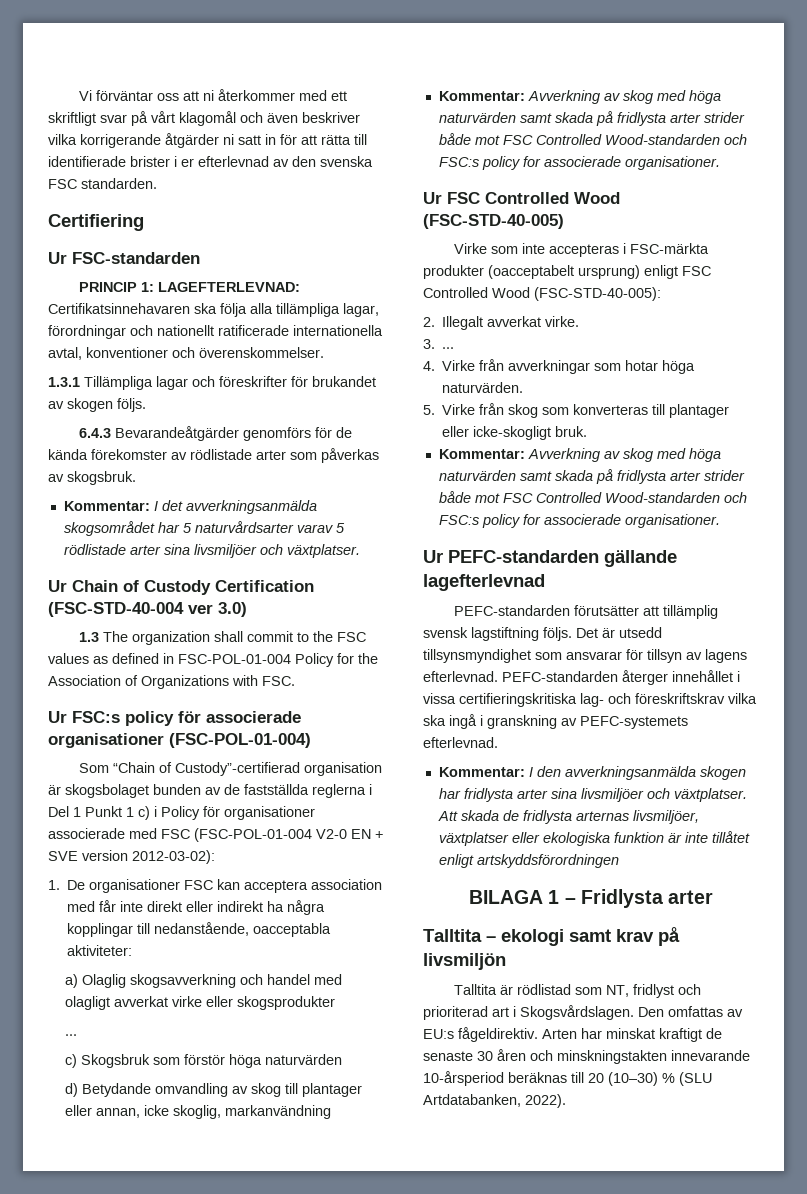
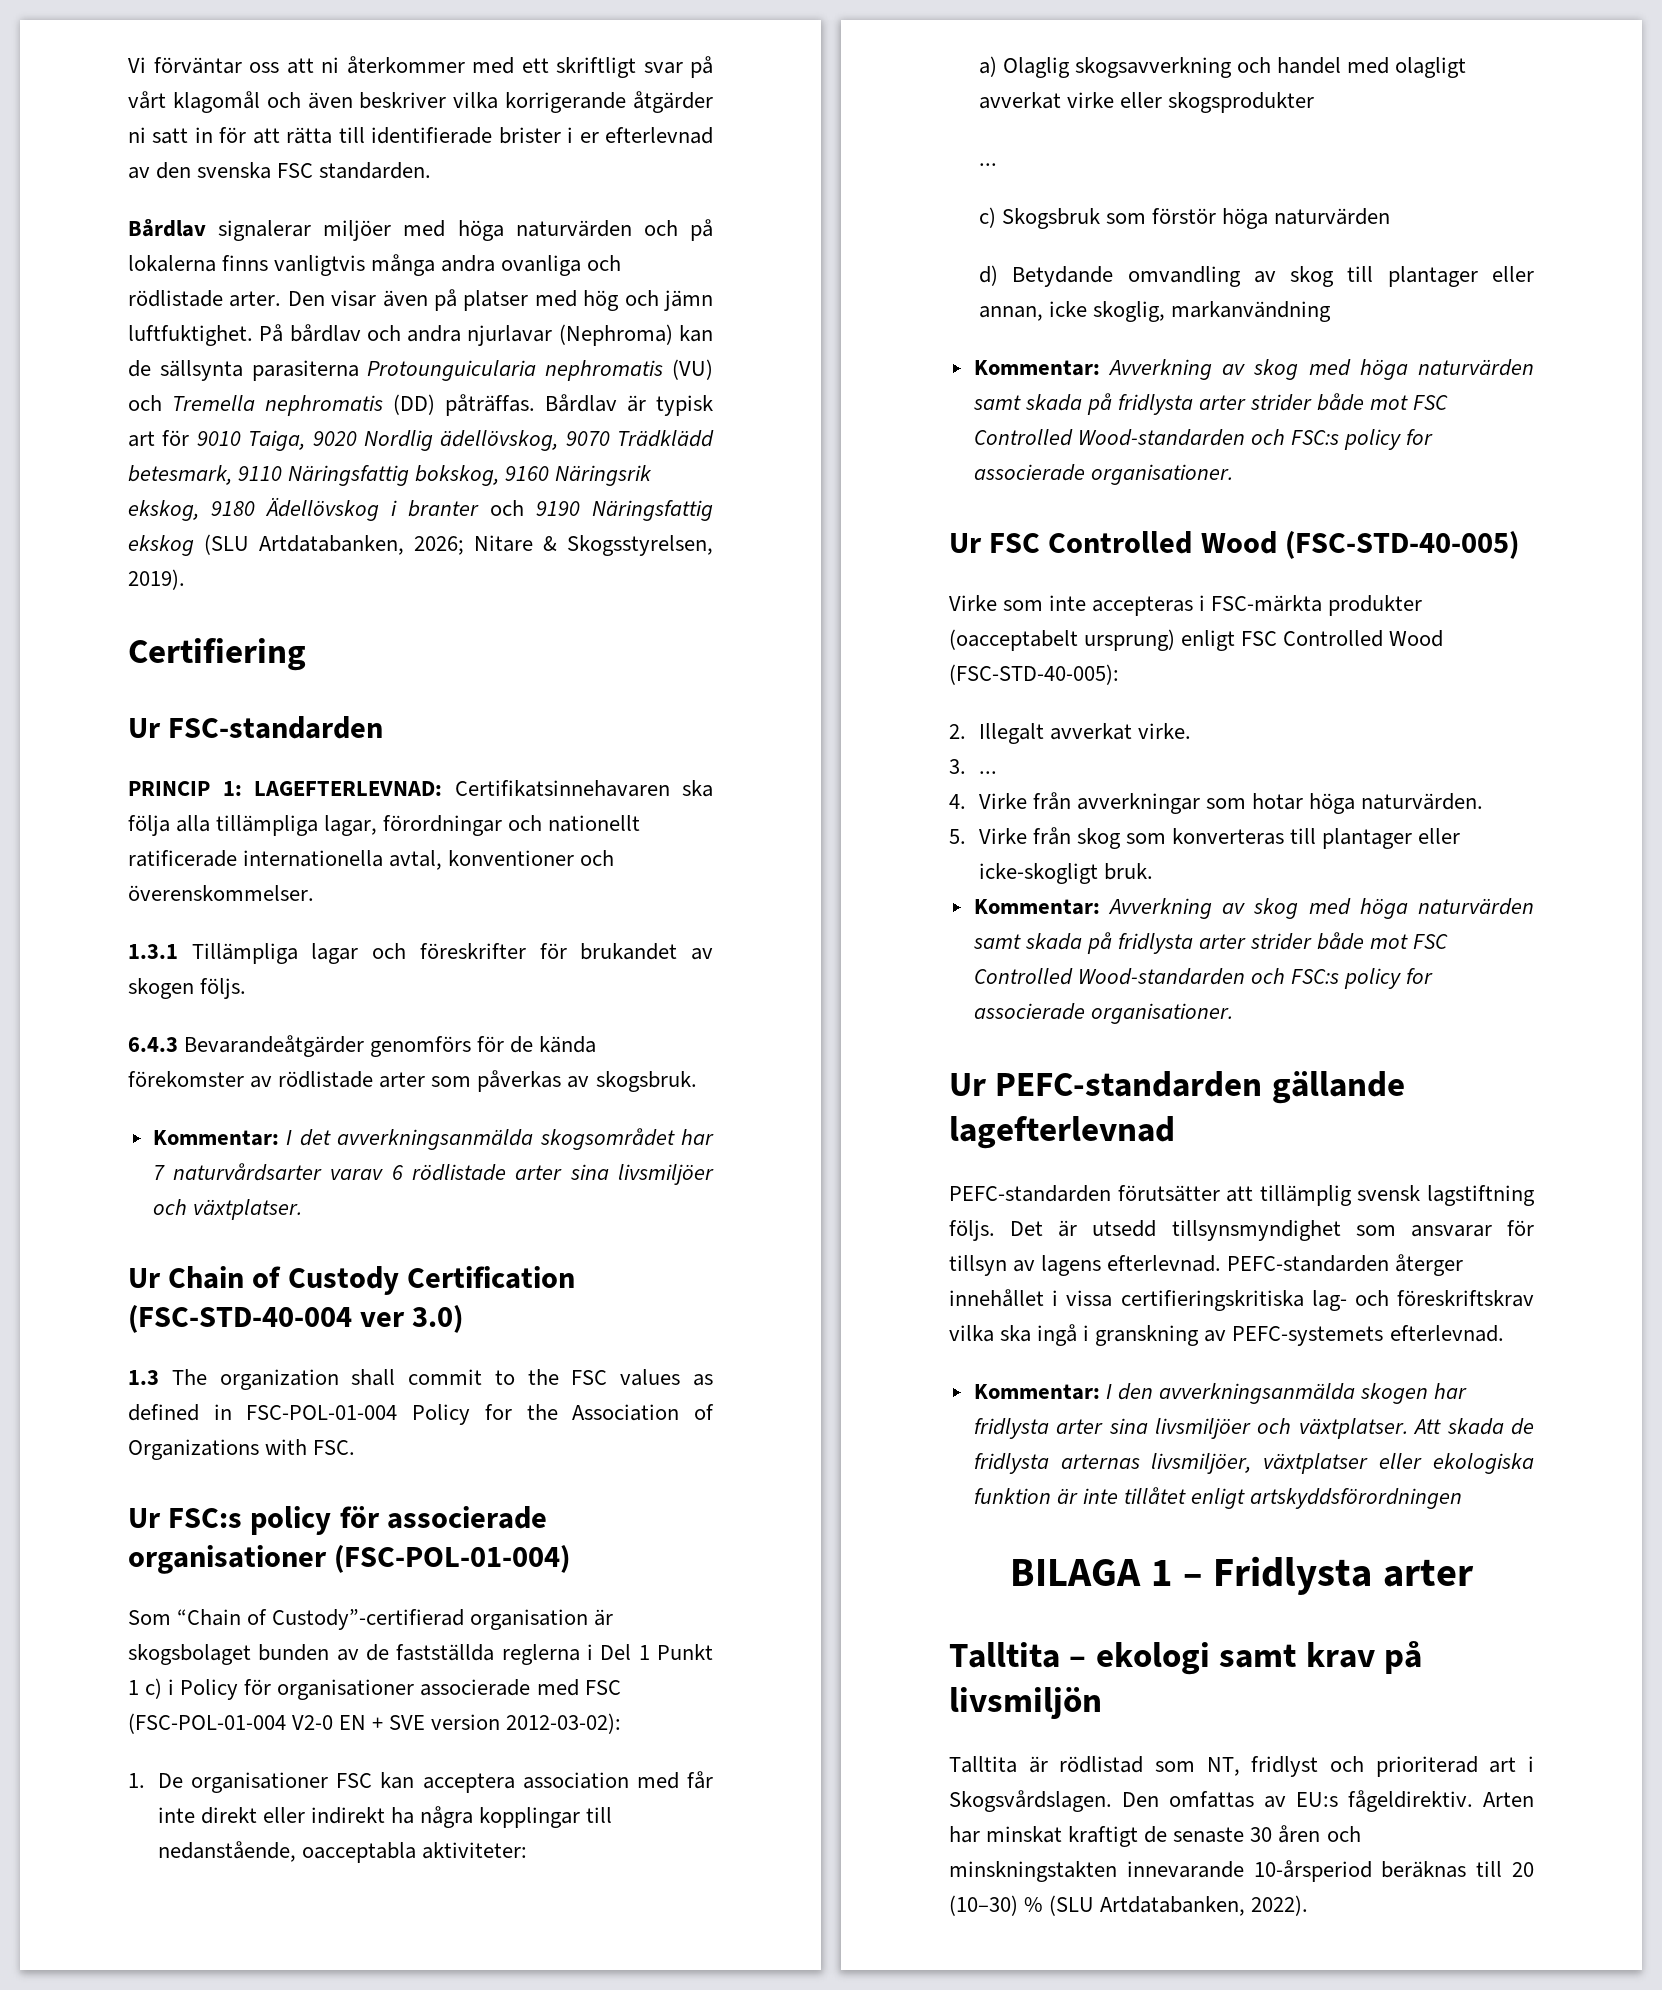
+ Bårdlav signalerar miljöer med höga naturvärden och på lokalerna finns vanligtvis många andra ovanliga och rödlistade arter. Den visar även på platser med hög och jämn luftfuktighet. På bårdlav och andra njurlavar (Nephroma) kan de sällsynta parasiterna Protounguicularia nephromatis (VU) och Tremella nephromatis (DD) påträffas. Bårdlav är typisk art för 9010 Taiga, 9020 Nordlig ädellövskog, 9070 Trädklädd betesmark, 9110 Näringsfattig bokskog, 9160 Näringsrik ekskog, 9180 Ädellövskog i branter och 9190 Näringsfattig ekskog (SLU Artdatabanken, 2026; Nitare & Skogsstyrelsen, 2019).
- Kommentar: I det avverkningsanmälda skogsområdet har 5 naturvårdsarter varav 5 rödlistade arter sina livsmiljöer och växtplatser.
+ Kommentar: I det avverkningsanmälda skogsområdet har 7 naturvårdsarter varav 6 rödlistade arter sina livsmiljöer och växtplatser.

